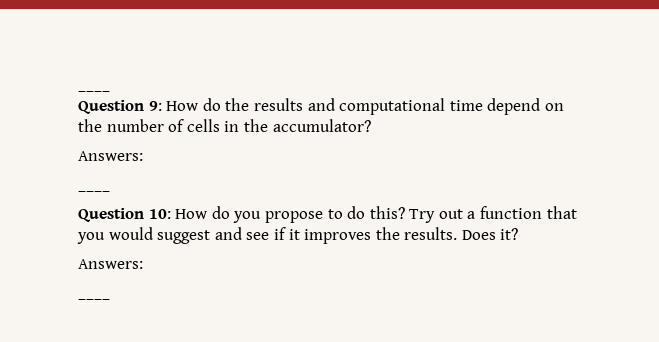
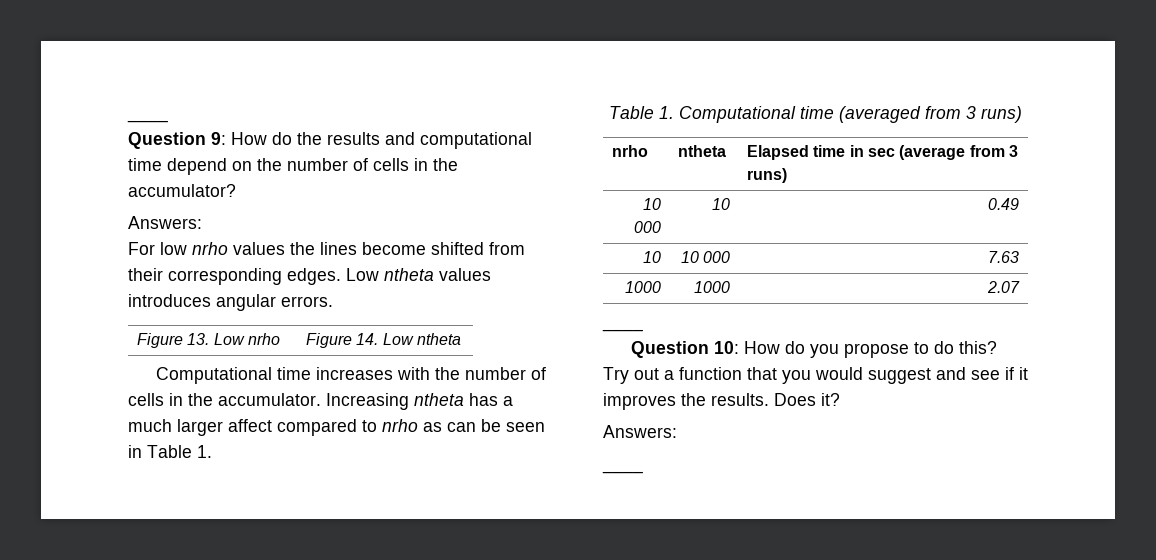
+ For low nrho values the lines become shifted from their corresponding edges. Low ntheta values introduces angular errors.
+ Figure 13. Low nrho | Figure 14. Low ntheta
+ Computational time increases with the number of cells in the accumulator. Increasing ntheta has a much larger affect compared to nrho as can be seen in Table 1.
+ Table 1. Computational time (averaged from 3 runs)
+ nrho | ntheta | Elapsed time in sec (average from 3 runs)
+ 10 000 | 10 | 0.49
+ 10 | 10 000 | 7.63
+ 1000 | 1000 | 2.07

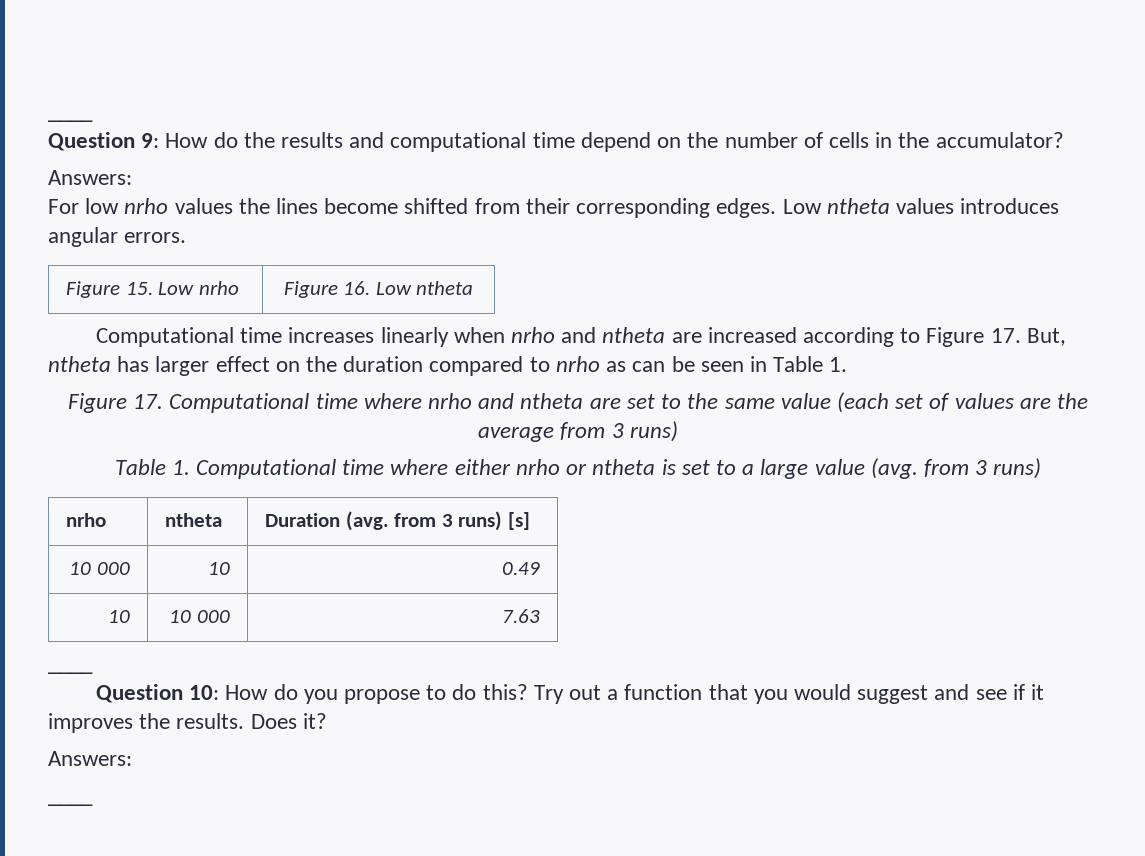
- Figure 13. Low nrho | Figure 14. Low ntheta
+ Figure 15. Low nrho | Figure 16. Low ntheta
- Computational time increases with the number of cells in the accumulator. Increasing ntheta has a much larger affect compared to nrho as can be seen in Table 1.
+ Computational time increases linearly when nrho and ntheta are increased according to Figure 17. But, ntheta has larger effect on the duration compared to nrho as can be seen in Table 1.
- Table 1. Computational time (averaged from 3 runs)
+ Figure 17. Computational time where nrho and ntheta are set to the same value (each set of values are the average from 3 runs)
+ Table 1. Computational time where either nrho or ntheta is set to a large value (avg. from 3 runs)
- nrho | ntheta | Elapsed time in sec (average from 3 runs)
+ nrho | ntheta | Duration (avg. from 3 runs) [s]
- 1000 | 1000 | 2.07

